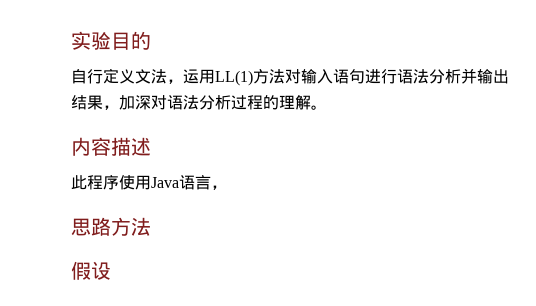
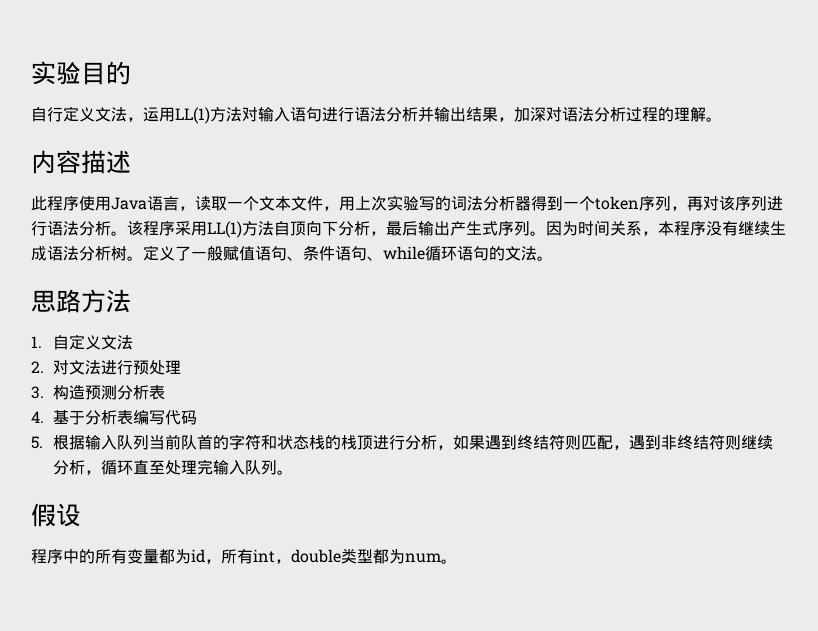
- 此程序使用Java语言，
+ 此程序使用Java语言，读取一个文本文件，用上次实验写的词法分析器得到一个token序列，再对该序列进行语法分析。该程序采用LL(1)方法自顶向下分析，最后输出产生式序列。因为时间关系，本程序没有继续生成语法分析树。定义了一般赋值语句、条件语句、while循环语句的文法。
  思路方法
+ 1.自定义文法
+ 2.对文法进行预处理
+ 3.构造预测分析表
+ 4.基于分析表编写代码
+ 5.根据输入队列当前队首的字符和状态栈的栈顶进行分析，如果遇到终结符则匹配，遇到非终结符则继续分析，循环直至处理完输入队列。
  假设
+ 程序中的所有变量都为id，所有int，double类型都为num。

